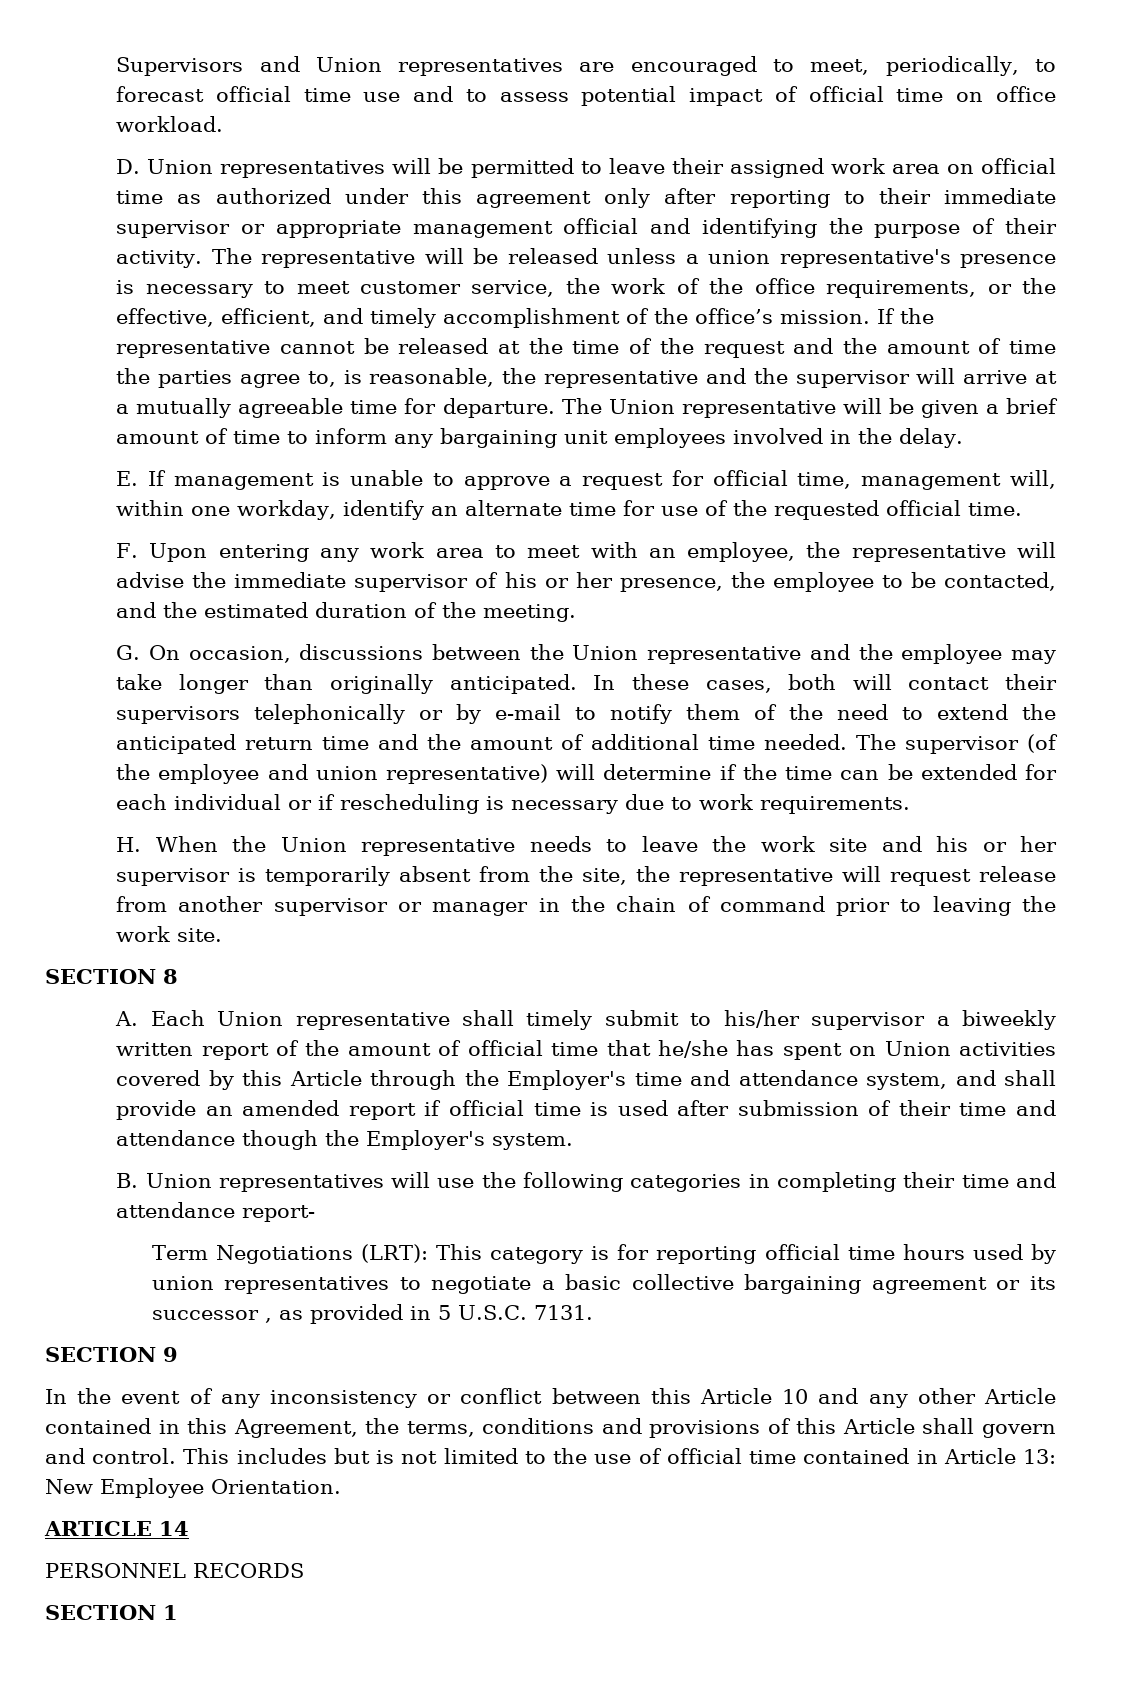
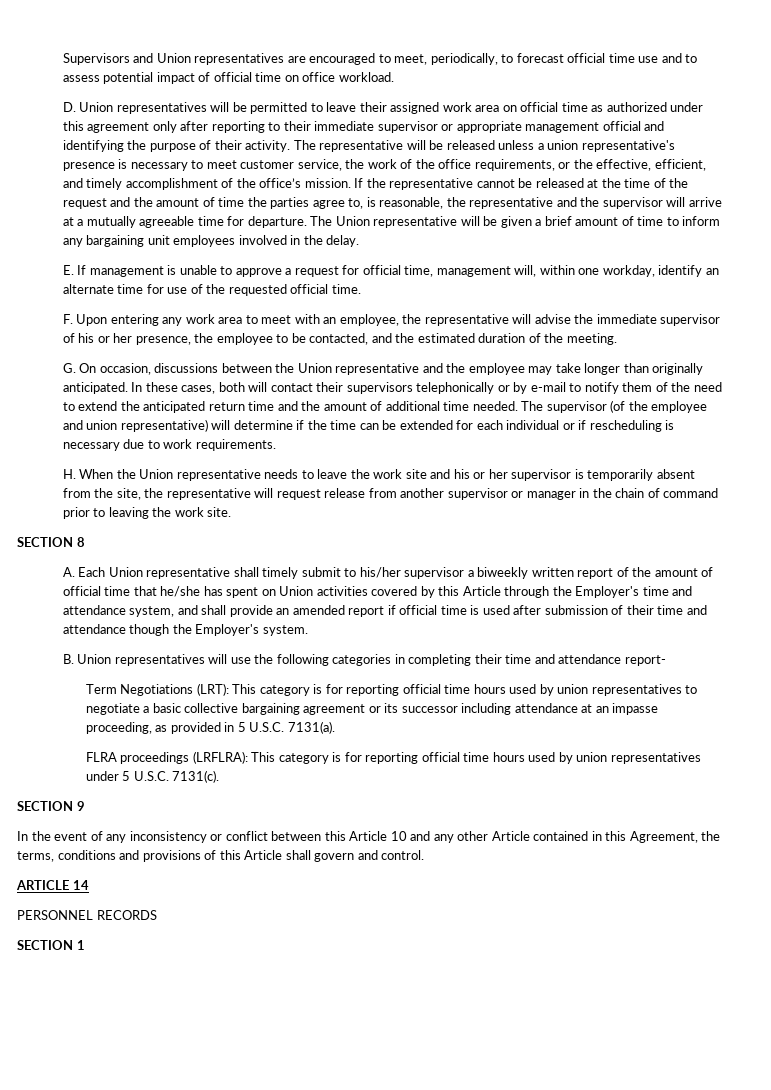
- Term Negotiations (LRT): This category is for reporting official time hours used by union representatives to negotiate a basic collective bargaining agreement or its successor , as provided in 5 U.S.C. 7131.
+ Term Negotiations (LRT): This category is for reporting official time hours used by union representatives to negotiate a basic collective bargaining agreement or its successor including attendance at an impasse proceeding, as provided in 5 U.S.C. 7131(a).
+ FLRA proceedings (LRFLRA): This category is for reporting official time hours used by union representatives under 5 U.S.C. 7131(c).
- This includes but is not limited to the use of official time contained in Article 13: New Employee Orientation.

